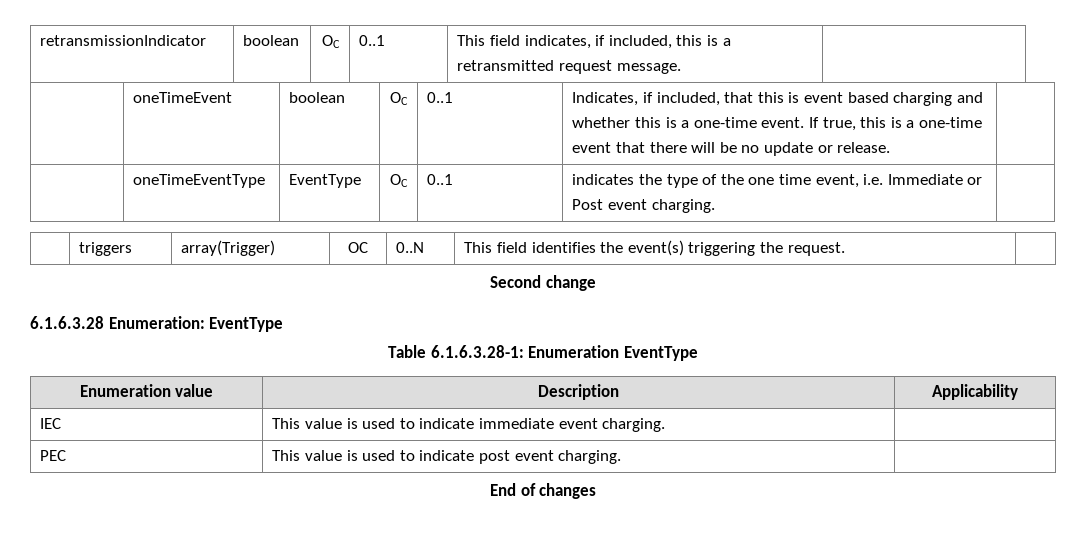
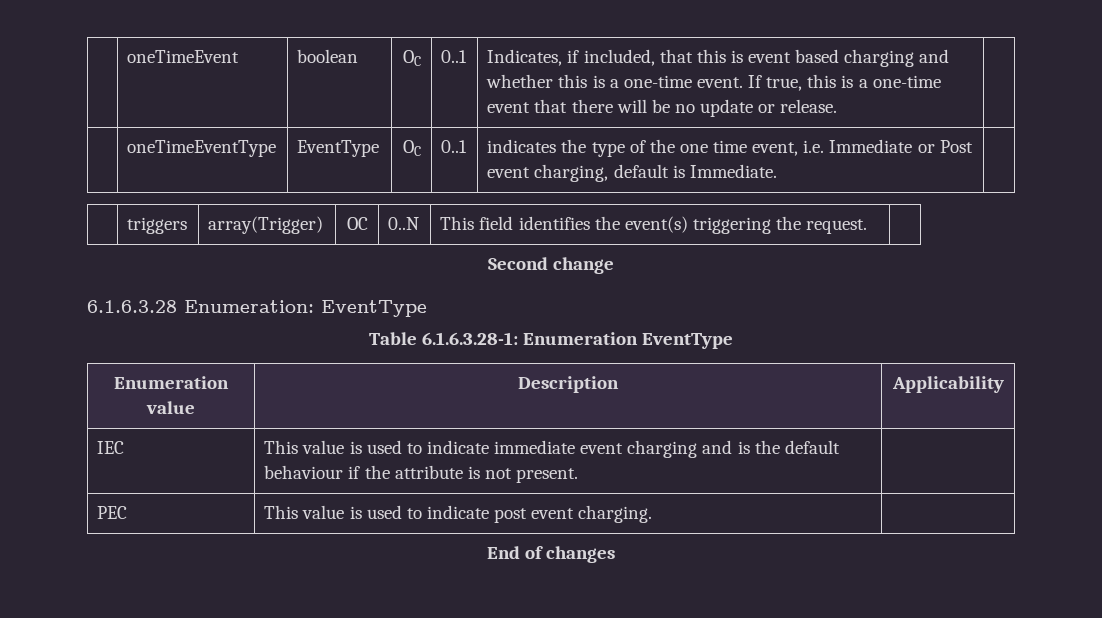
- retransmissionIndicator | boolean | OC | 0..1 | This field indicates, if included, this is a retransmitted request message. |
- | oneTimeEventType | EventType | OC | 0..1 | indicates the type of the one time event, i.e. Immediate or Post event charging. |
+ | oneTimeEventType | EventType | OC | 0..1 | indicates the type of the one time event, i.e. Immediate or Post event charging, default is Immediate. |
- IEC | This value is used to indicate immediate event charging. |
+ IEC | This value is used to indicate immediate event charging and is the default behaviour if the attribute is not present. |

